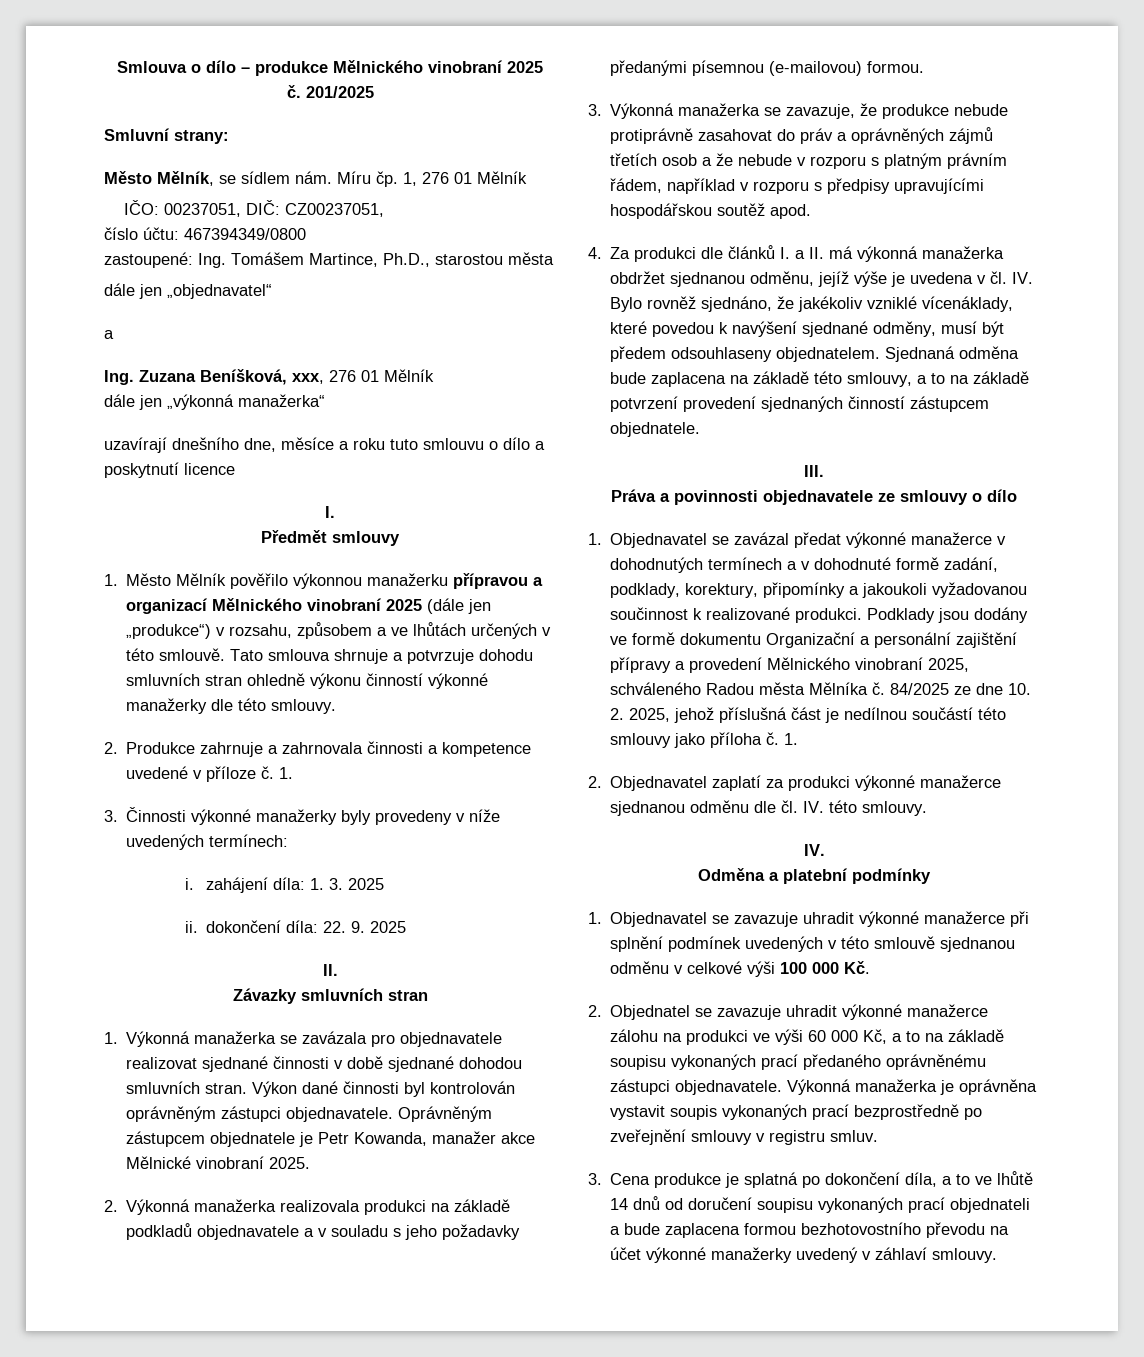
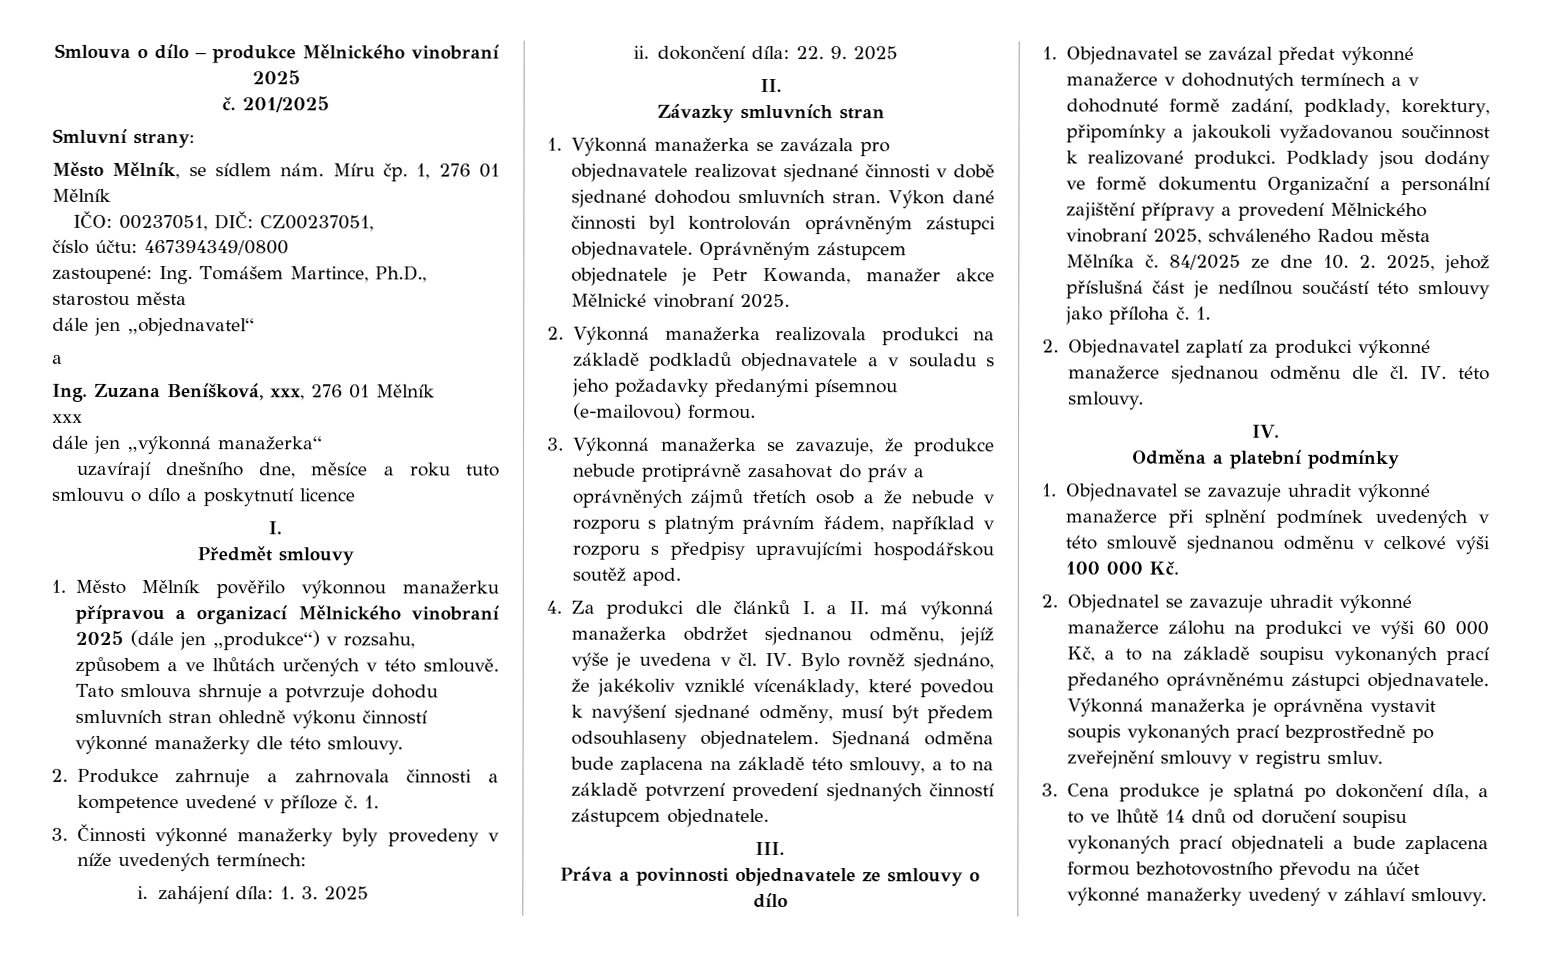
+ xxx

